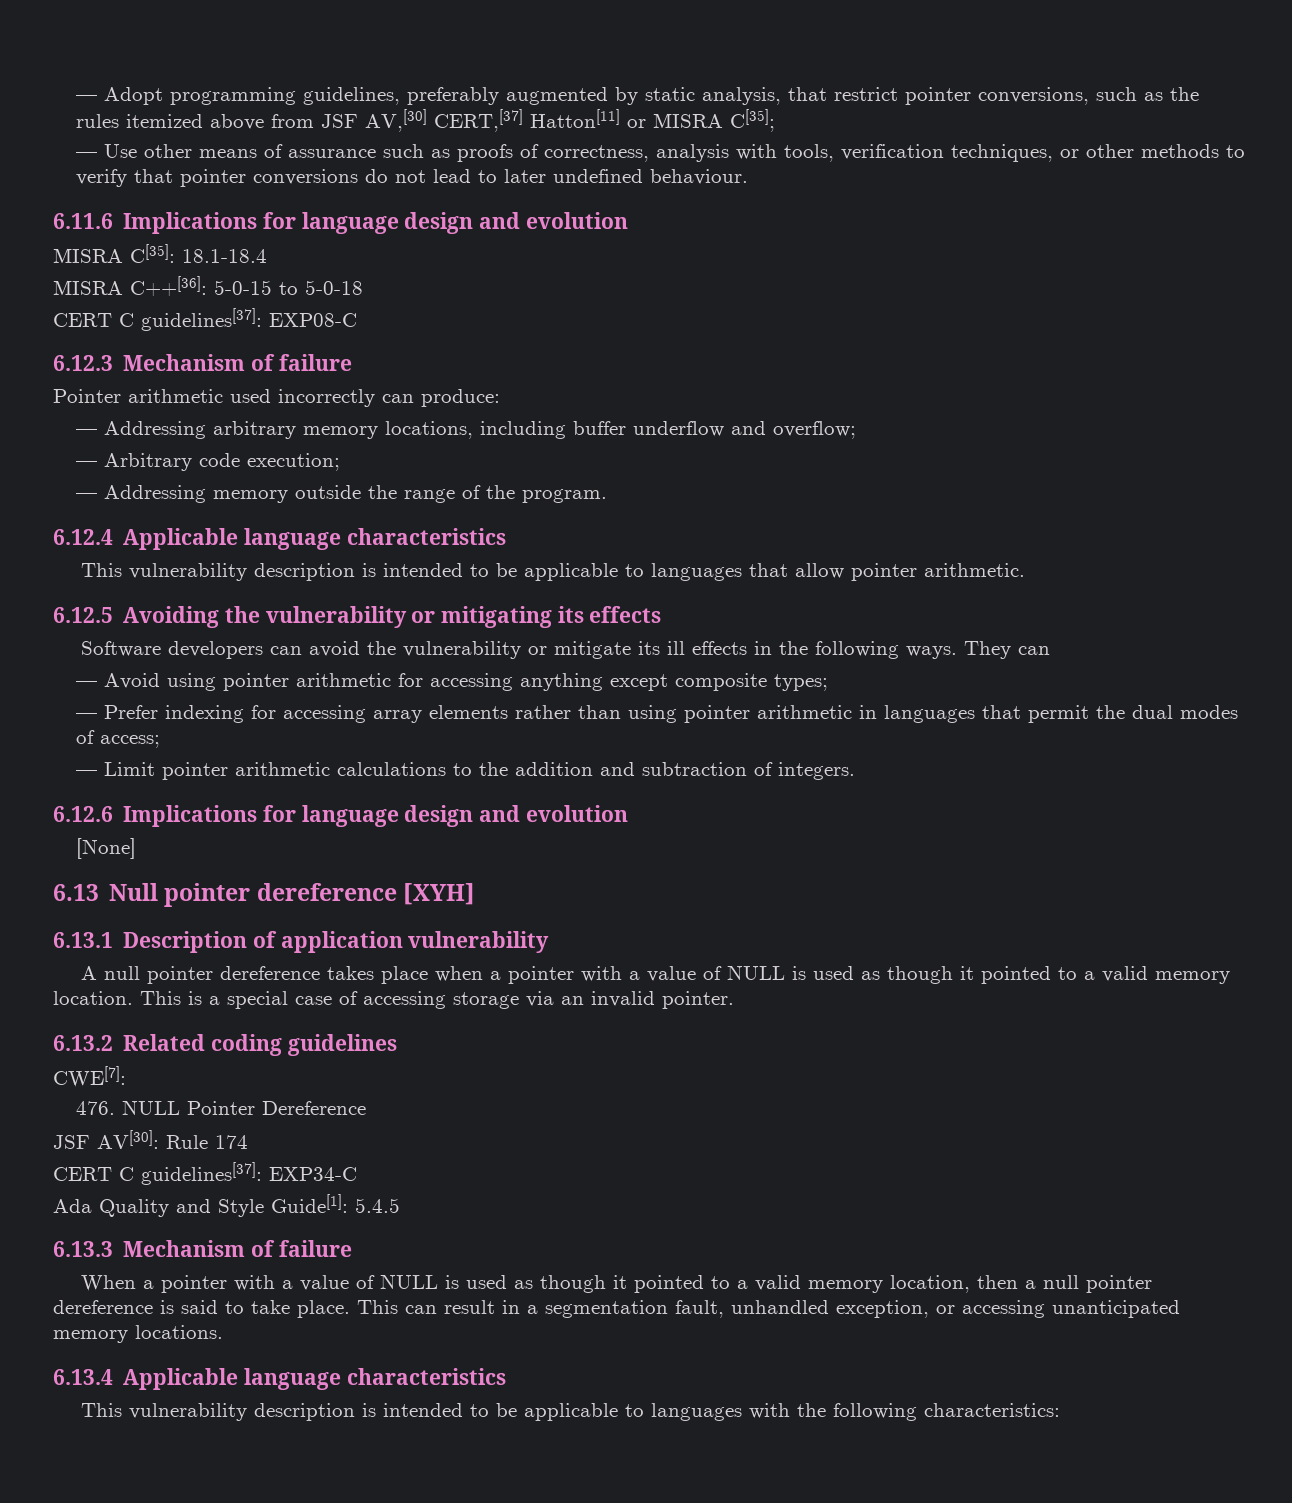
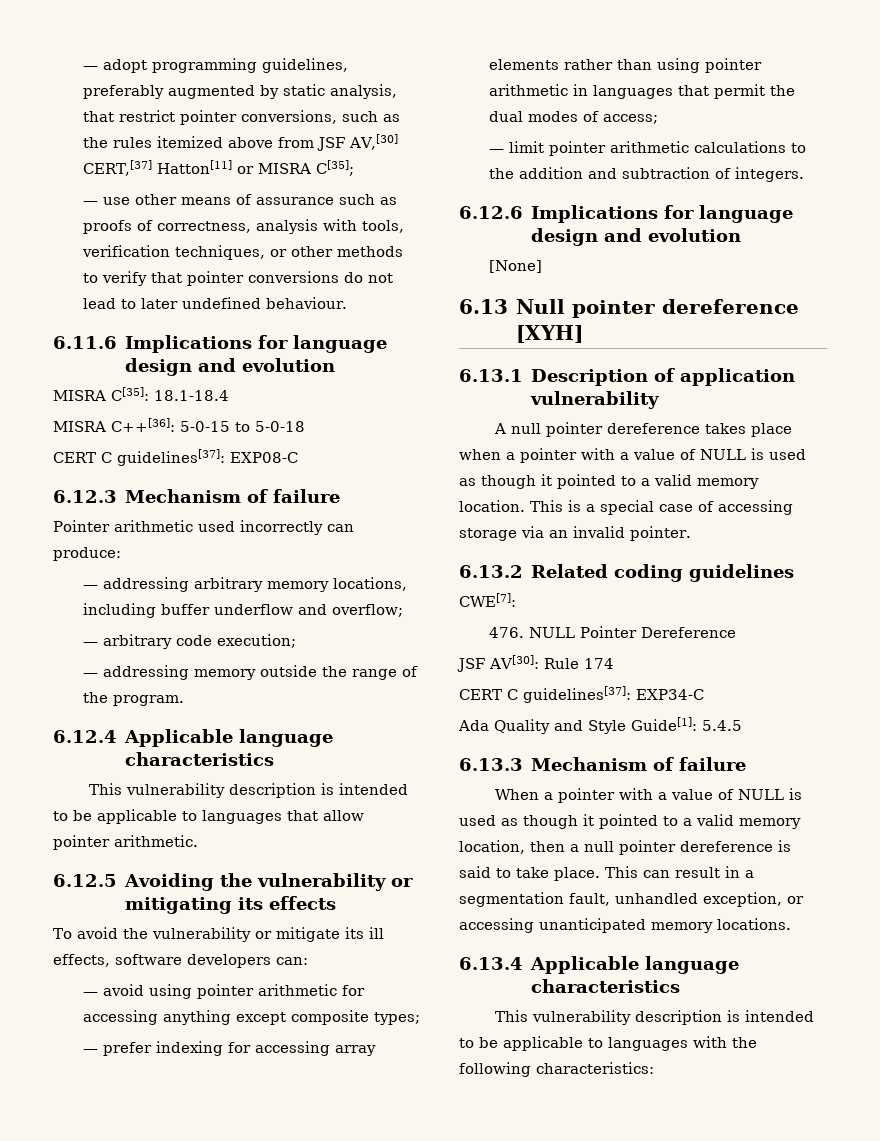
- — Adopt programming guidelines, preferably augmented by static analysis, that restrict pointer conversions, such as the rules itemized above from JSF AV,[30] CERT,[37] Hatton[11] or MISRA C[35];
+ — adopt programming guidelines, preferably augmented by static analysis, that restrict pointer conversions, such as the rules itemized above from JSF AV,[30] CERT,[37] Hatton[11] or MISRA C[35];
- — Use other means of assurance such as proofs of correctness, analysis with tools, verification techniques, or other methods to verify that pointer conversions do not lead to later undefined behaviour.
+ — use other means of assurance such as proofs of correctness, analysis with tools, verification techniques, or other methods to verify that pointer conversions do not lead to later undefined behaviour.
- — Addressing arbitrary memory locations, including buffer underflow and overflow;
+ — addressing arbitrary memory locations, including buffer underflow and overflow;
- — Arbitrary code execution;
+ — arbitrary code execution;
- — Addressing memory outside the range of the program.
+ — addressing memory outside the range of the program.
- Software developers can avoid the vulnerability or mitigate its ill effects in the following ways. They can
- — Avoid using pointer arithmetic for accessing anything except composite types;
+ To avoid the vulnerability or mitigate its ill effects, software developers can:
+ — avoid using pointer arithmetic for accessing anything except composite types;
- — Prefer indexing for accessing array elements rather than using pointer arithmetic in languages that permit the dual modes of access;
+ — prefer indexing for accessing array elements rather than using pointer arithmetic in languages that permit the dual modes of access;
- — Limit pointer arithmetic calculations to the addition and subtraction of integers.
+ — limit pointer arithmetic calculations to the addition and subtraction of integers.

